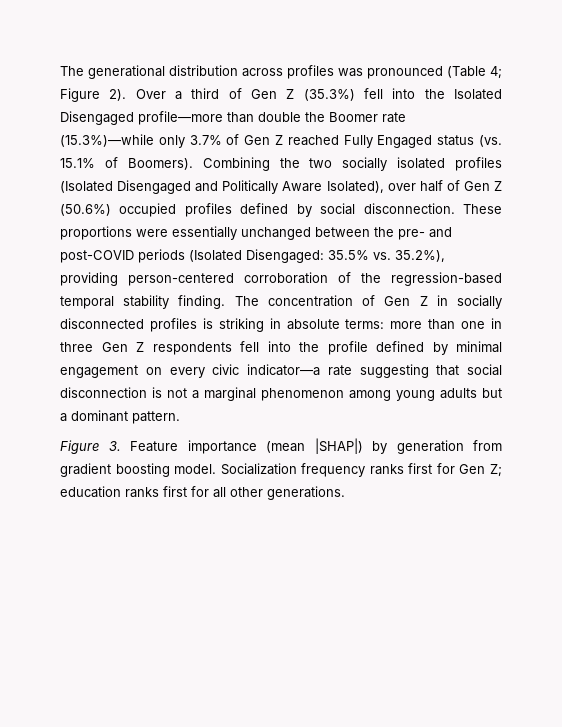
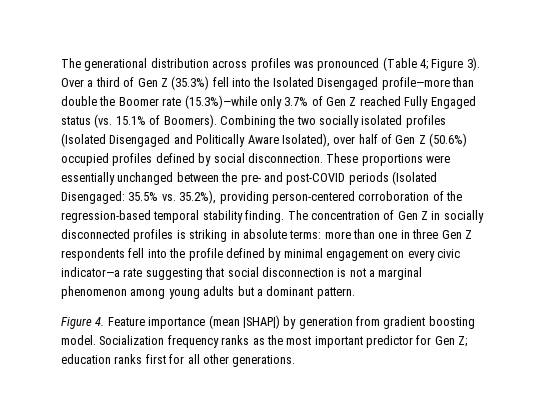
- The generational distribution across profiles was pronounced (Table 4; Figure 2).
+ The generational distribution across profiles was pronounced (Table 4; Figure 3).
- Figure 3. Feature importance (mean |SHAP|) by generation from gradient boosting model.
+ Figure 4. Feature importance (mean |SHAP|) by generation from gradient boosting model.
- Socialization frequency ranks first for Gen Z; education ranks first for all other generations.
+ Socialization frequency ranks as the most important predictor for Gen Z; education ranks first for all other generations.

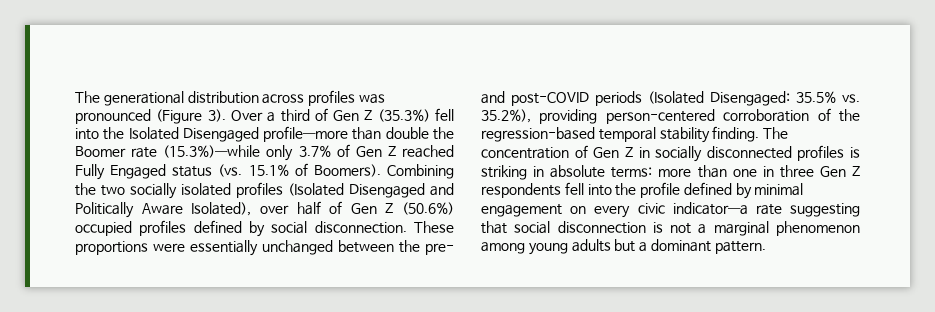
- The generational distribution across profiles was pronounced (Table 4; Figure 3).
+ The generational distribution across profiles was pronounced (Figure 3).
- Figure 4. Feature importance (mean |SHAP|) by generation from gradient boosting model. Socialization frequency ranks as the most important predictor for Gen Z; education ranks first for all other generations.

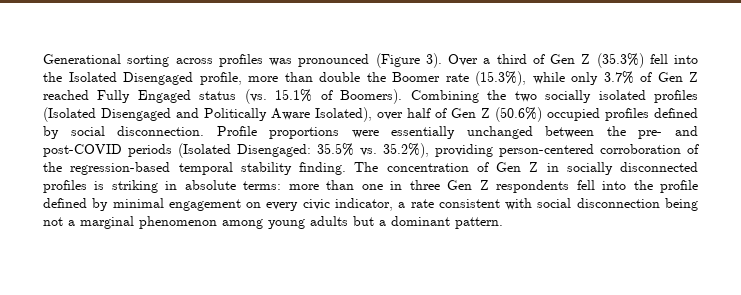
- The generational distribution across profiles was pronounced (Figure 3).
+ Generational sorting across profiles was pronounced (Figure 3).
- Over a third of Gen Z (35.3%) fell into the Isolated Disengaged profile—more than double the Boomer rate (15.3%)—while only 3.7% of Gen Z reached Fully Engaged status (vs. 15.1% of Boomers).
+ Over a third of Gen Z (35.3%) fell into the Isolated Disengaged profile, more than double the Boomer rate (15.3%), while only 3.7% of Gen Z reached Fully Engaged status (vs. 15.1% of Boomers).
- These proportions were essentially unchanged between the pre- and post-COVID periods (Isolated Disengaged: 35.5% vs. 35.2%), providing person-centered corroboration of the regression-based temporal stability finding.
+ Profile proportions were essentially unchanged between the pre- and post-COVID periods (Isolated Disengaged: 35.5% vs. 35.2%), providing person-centered corroboration of the regression-based temporal stability finding.
- The concentration of Gen Z in socially disconnected profiles is striking in absolute terms: more than one in three Gen Z respondents fell into the profile defined by minimal engagement on every civic indicator—a rate suggesting that social disconnection is not a marginal phenomenon among young adults but a dominant pattern.
+ The concentration of Gen Z in socially disconnected profiles is striking in absolute terms: more than one in three Gen Z respondents fell into the profile defined by minimal engagement on every civic indicator, a rate consistent with social disconnection being not a marginal phenomenon among young adults but a dominant pattern.

